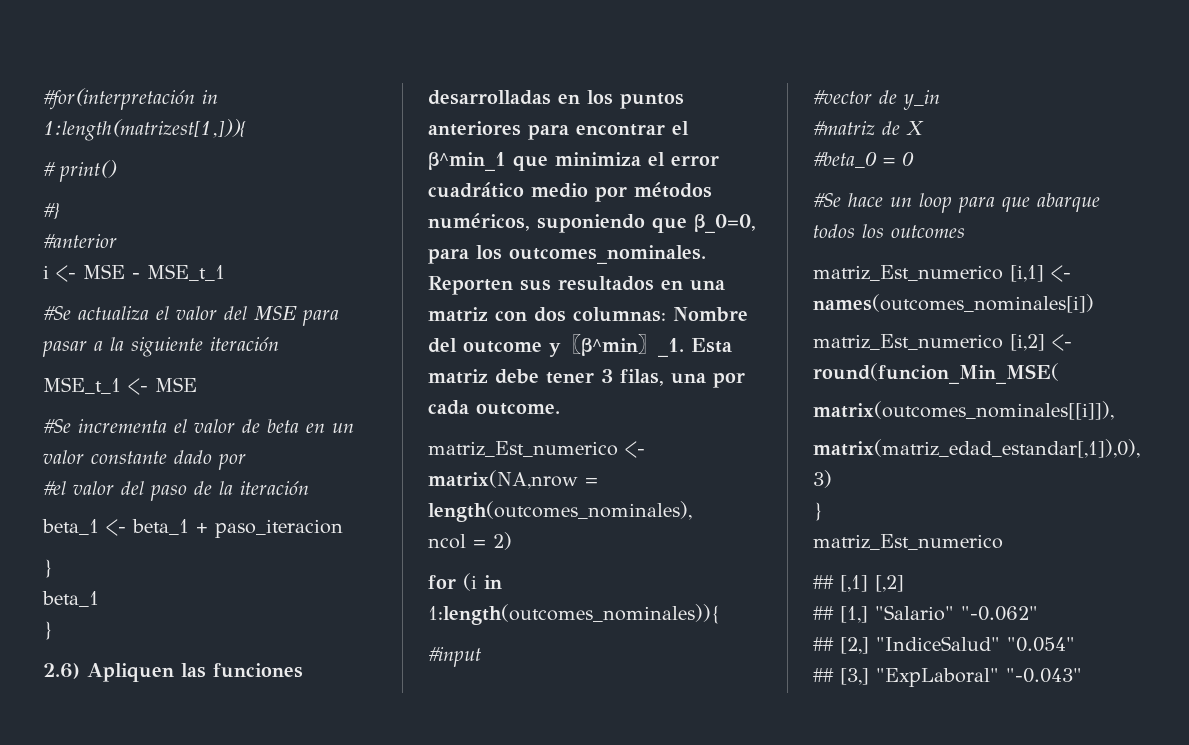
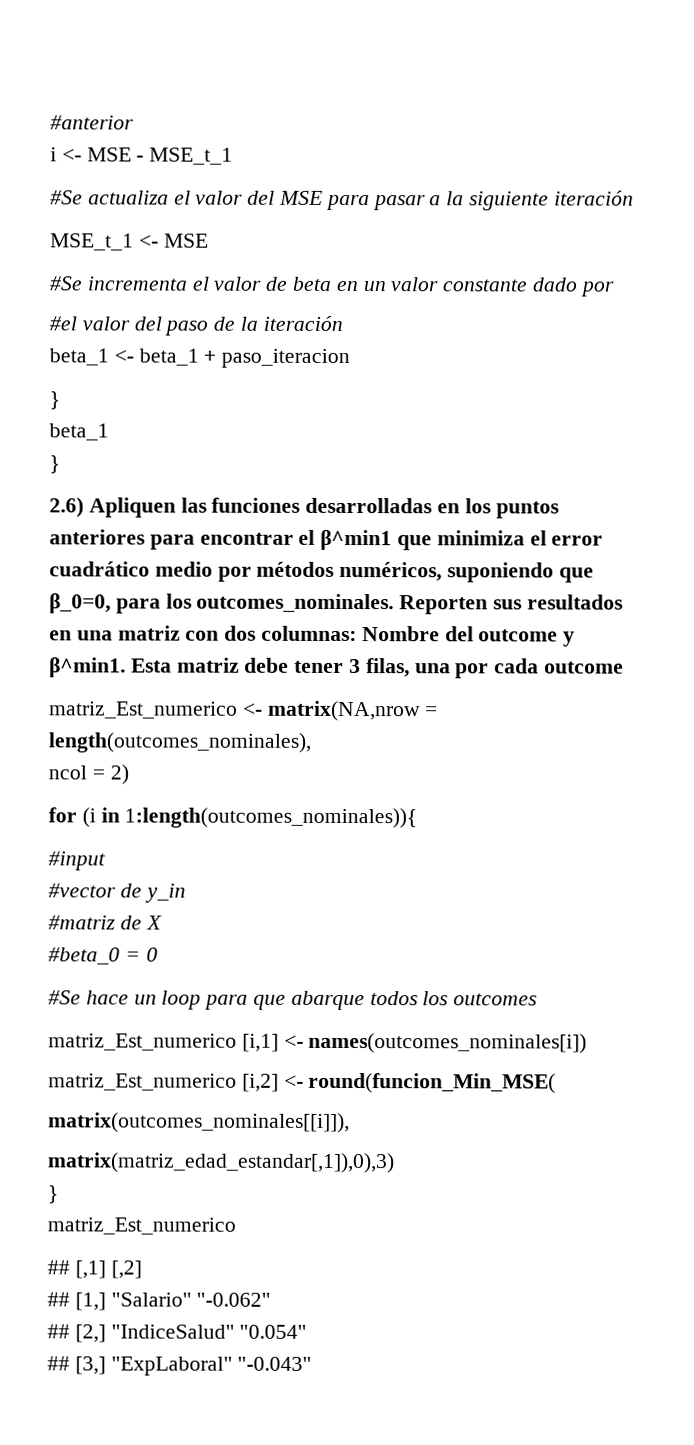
- #for(interpretación in 1:length(matrizest[1,])){
- # print()
- #}
- 2.6) Apliquen las funciones desarrolladas en los puntos anteriores para encontrar el β^min_1 que minimiza el error cuadrático medio por métodos numéricos, suponiendo que β_0=0, para los outcomes_nominales.
+ 2.6) Apliquen las funciones desarrolladas en los puntos anteriores para encontrar el β^min1 que minimiza el error cuadrático medio por métodos numéricos, suponiendo que β_0=0, para los outcomes_nominales.
- Reporten sus resultados en una matriz con dos columnas: Nombre del outcome y〖β^min〗_1.
+ Reporten sus resultados en una matriz con dos columnas: Nombre del outcome y β^min1.
- Esta matriz debe tener 3 filas, una por cada outcome.
+ Esta matriz debe tener 3 filas, una por cada outcome

